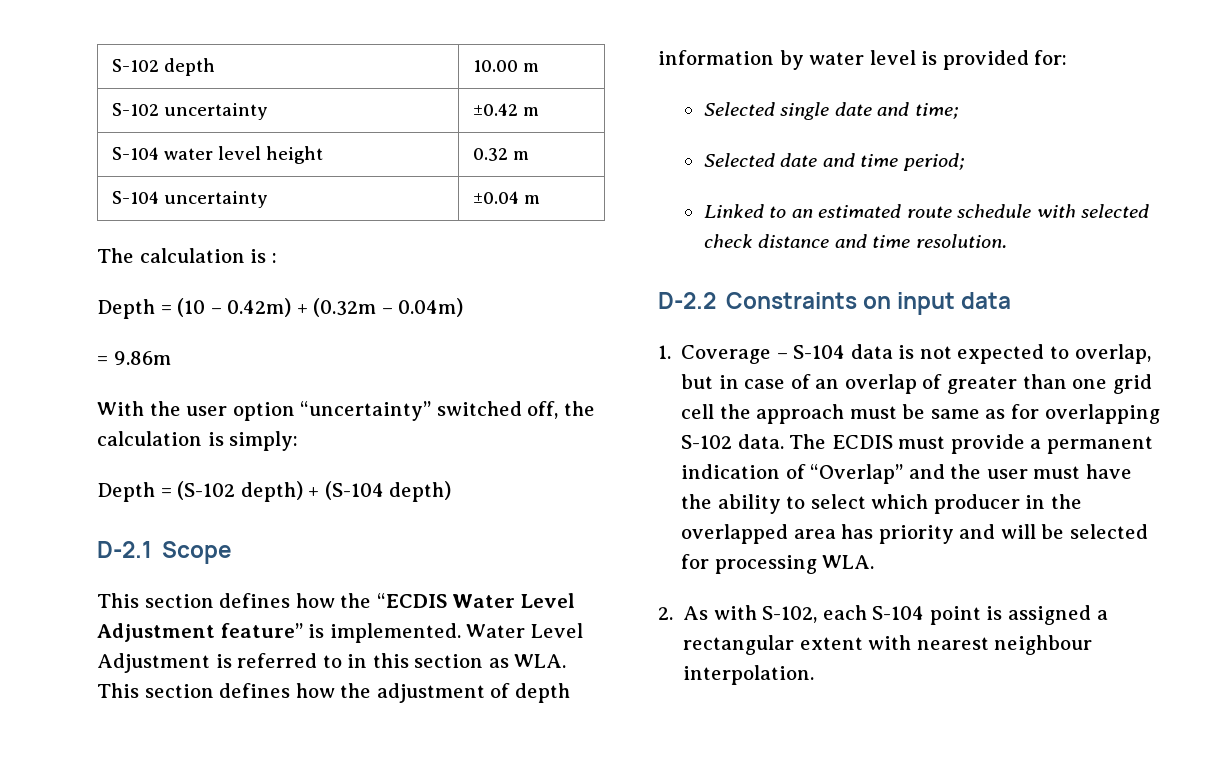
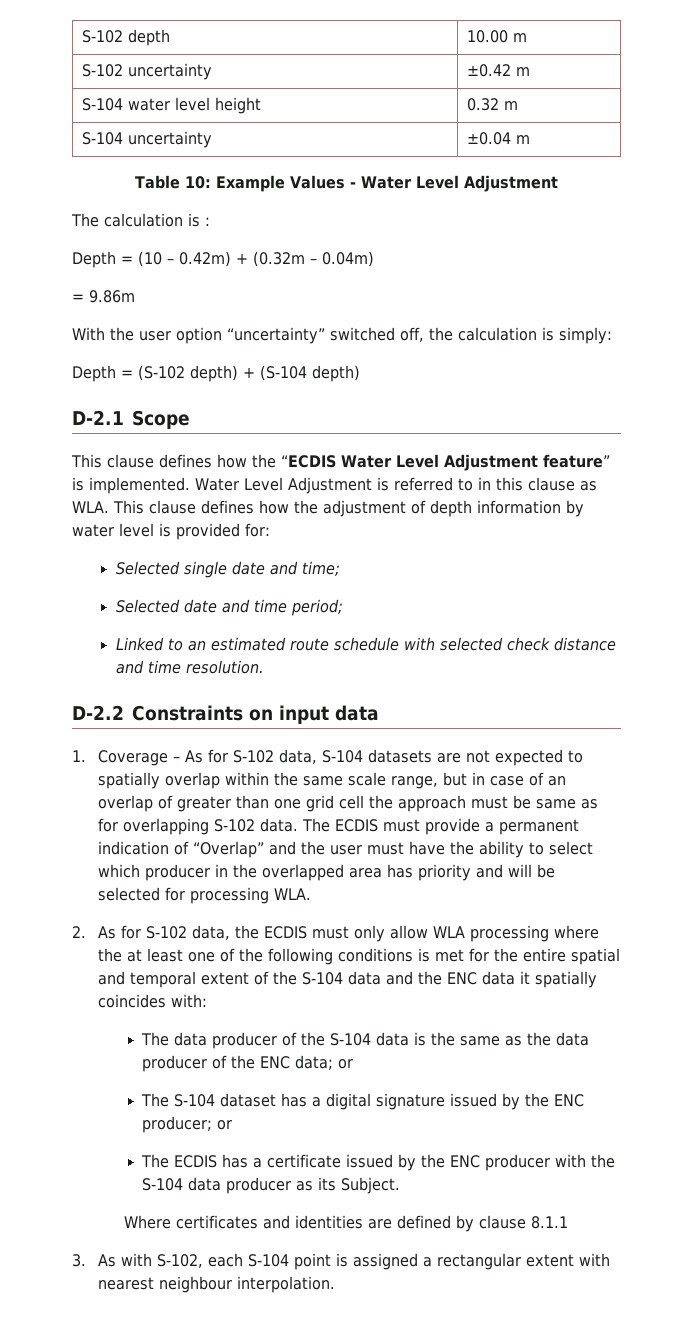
+ Table 10: Example Values - Water Level Adjustment
- This section defines how the “ECDIS Water Level Adjustment feature” is implemented.
+ This clause defines how the “ECDIS Water Level Adjustment feature” is implemented.
- Water Level Adjustment is referred to in this section as WLA. This section defines how the adjustment of depth information by water level is provided for:
+ Water Level Adjustment is referred to in this clause as WLA. This clause defines how the adjustment of depth information by water level is provided for:
- 1. Coverage – S-104 data is not expected to overlap, but in case of an overlap of greater than one grid cell the approach must be same as for overlapping S-102 data.
+ 1. Coverage – As for S-102 data, S-104 datasets are not expected to spatially overlap within the same scale range, but in case of an overlap of greater than one grid cell the approach must be same as for overlapping S-102 data.
- 2. As with S-102, each S-104 point is assigned a rectangular extent with nearest neighbour interpolation.
+ 2. As for S-102 data, the ECDIS must only allow WLA processing where the at least one of the following conditions is met for the entire spatial and temporal extent of the S-104 data and the ENC data it spatially coincides with:
+ The data producer of the S-104 data is the same as the data producer of the ENC data; or
+ The S-104 dataset has a digital signature issued by the ENC producer; or
+ The ECDIS has a certificate issued by the ENC producer with the S-104 data producer as its Subject.
+ Where certificates and identities are defined by clause 8.1.1
+ 3. As with S-102, each S-104 point is assigned a rectangular extent with nearest neighbour interpolation.

